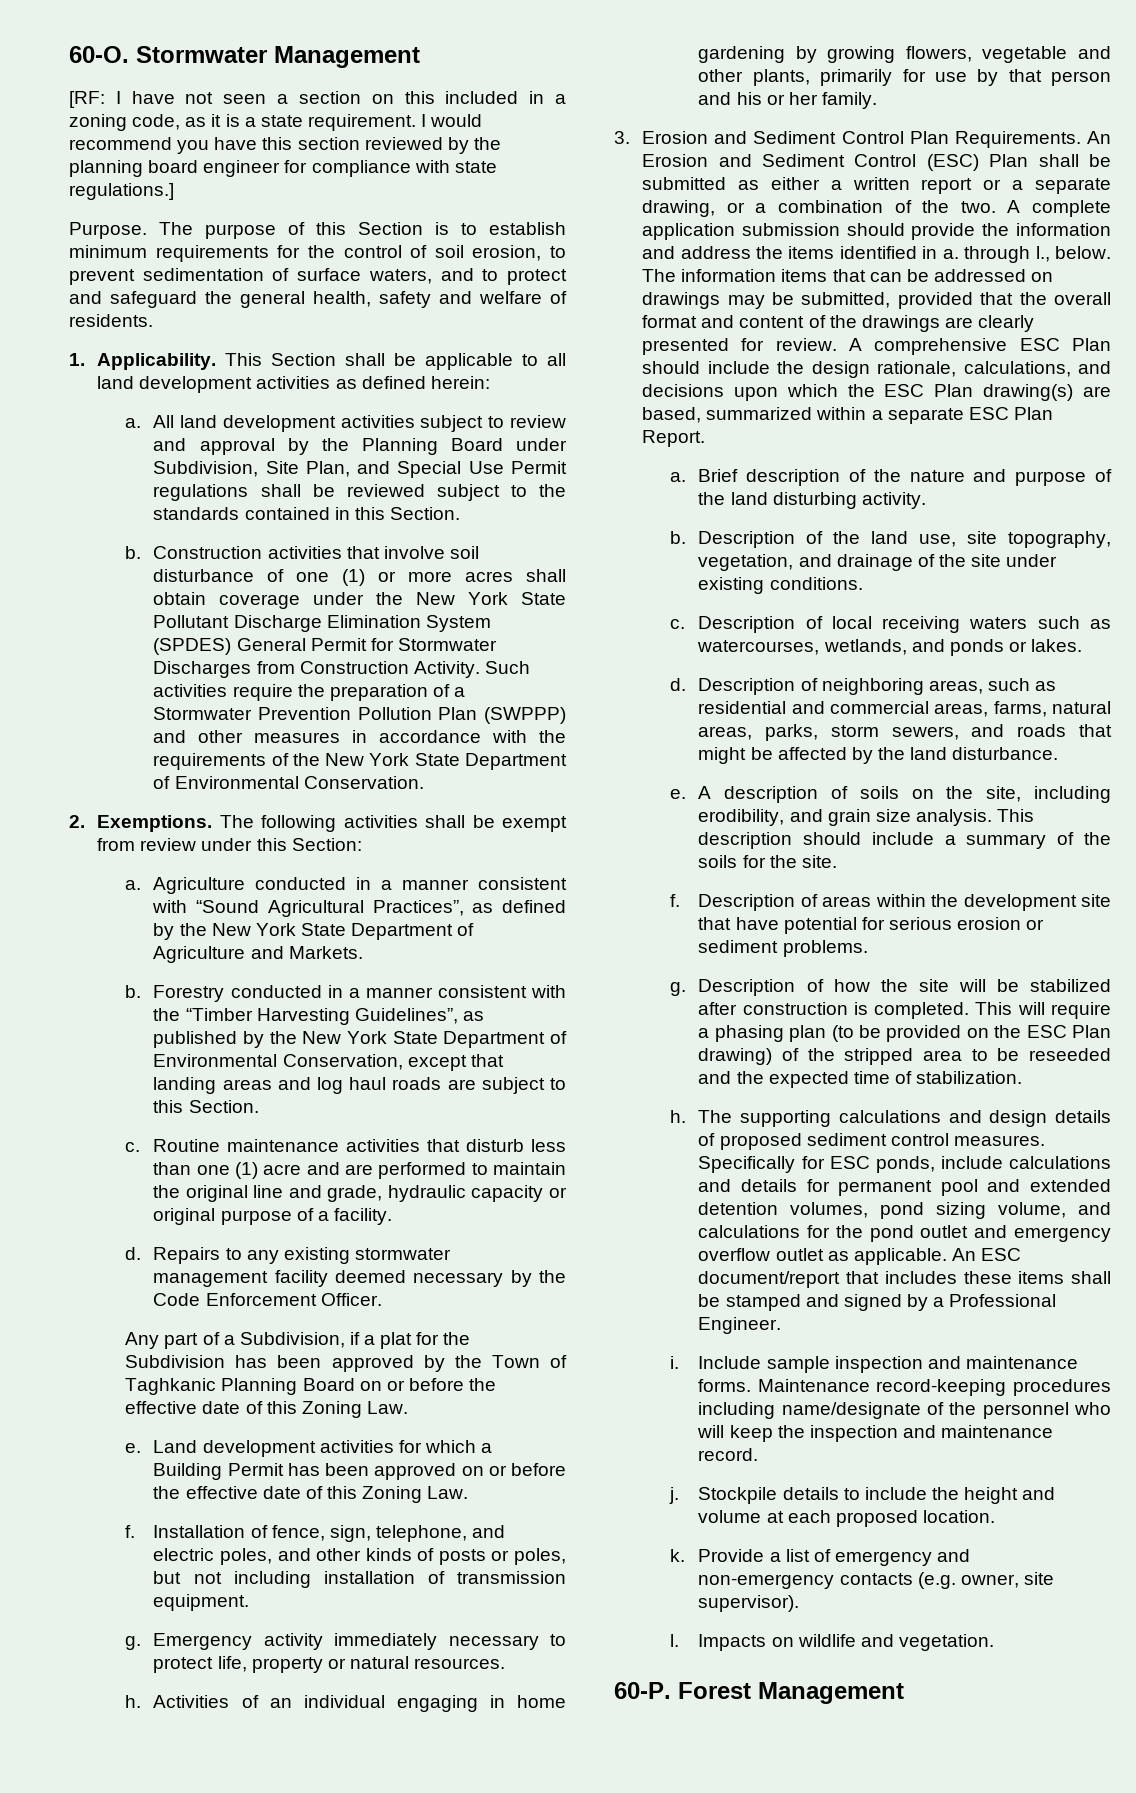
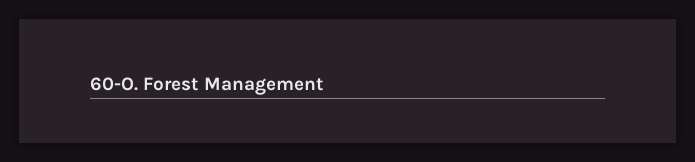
- Stormwater Management
- [RF: I have not seen a section on this included in a zoning code, as it is a state requirement. I would recommend you have this section reviewed by the planning board engineer for compliance with state regulations.]
- Purpose. The purpose of this Section is to establish minimum requirements for the control of soil erosion, to prevent sedimentation of surface waters, and to protect and safeguard the general health, safety and welfare of residents.
- 1. Applicability. This Section shall be applicable to all land development activities as defined herein:
- a. All land development activities subject to review and approval by the Planning Board under Subdivision, Site Plan, and Special Use Permit regulations shall be reviewed subject to the standards contained in this Section.
- b. Construction activities that involve soil disturbance of one (1) or more acres shall obtain coverage under the New York State Pollutant Discharge Elimination System (SPDES) General Permit for Stormwater Discharges from Construction Activity. Such activities require the preparation of a Stormwater Prevention Pollution Plan (SWPPP) and other measures in accordance with the requirements of the New York State Department of Environmental Conservation.
- 2. Exemptions. The following activities shall be exempt from review under this Section:
- a. Agriculture conducted in a manner consistent with “Sound Agricultural Practices”, as defined by the New York State Department of Agriculture and Markets.
- b. Forestry conducted in a manner consistent with the “Timber Harvesting Guidelines”, as published by the New York State Department of Environmental Conservation, except that landing areas and log haul roads are subject to this Section.
- c. Routine maintenance activities that disturb less than one (1) acre and are performed to maintain the original line and grade, hydraulic capacity or original purpose of a facility.
- d. Repairs to any existing stormwater management facility deemed necessary by the Code Enforcement Officer.
- Any part of a Subdivision, if a plat for the Subdivision has been approved by the Town of Taghkanic Planning Board on or before the effective date of this Zoning Law.
- e. Land development activities for which a Building Permit has been approved on or before the effective date of this Zoning Law.
- f. Installation of fence, sign, telephone, and electric poles, and other kinds of posts or poles, but not including installation of transmission equipment.
- g. Emergency activity immediately necessary to protect life, property or natural resources.
- h. Activities of an individual engaging in home gardening by growing flowers, vegetable and other plants, primarily for use by that person and his or her family.
- 3. Erosion and Sediment Control Plan Requirements. An Erosion and Sediment Control (ESC) Plan shall be submitted as either a written report or a separate drawing, or a combination of the two. A complete application submission should provide the information and address the items identified in a. through l., below. The information items that can be addressed on drawings may be submitted, provided that the overall format and content of the drawings are clearly presented for review. A comprehensive ESC Plan should include the design rationale, calculations, and decisions upon which the ESC Plan drawing(s) are based, summarized within a separate ESC Plan Report.
- a. Brief description of the nature and purpose of the land disturbing activity.
- b. Description of the land use, site topography, vegetation, and drainage of the site under existing conditions.
- c. Description of local receiving waters such as watercourses, wetlands, and ponds or lakes.
- d. Description of neighboring areas, such as residential and commercial areas, farms, natural areas, parks, storm sewers, and roads that might be affected by the land disturbance.
- e. A description of soils on the site, including erodibility, and grain size analysis. This description should include a summary of the soils for the site.
- f. Description of areas within the development site that have potential for serious erosion or sediment problems.
- g. Description of how the site will be stabilized after construction is completed. This will require a phasing plan (to be provided on the ESC Plan drawing) of the stripped area to be reseeded and the expected time of stabilization.
- h. The supporting calculations and design details of proposed sediment control measures. Specifically for ESC ponds, include calculations and details for permanent pool and extended detention volumes, pond sizing volume, and calculations for the pond outlet and emergency overflow outlet as applicable. An ESC document/report that includes these items shall be stamped and signed by a Professional Engineer.
- i. Include sample inspection and maintenance forms. Maintenance record-keeping procedures including name/designate of the personnel who will keep the inspection and maintenance record.
- j. Stockpile details to include the height and volume at each proposed location.
- k. Provide a list of emergency and non-emergency contacts (e.g. owner, site supervisor).
- l. Impacts on wildlife and vegetation.
- 60-P.

